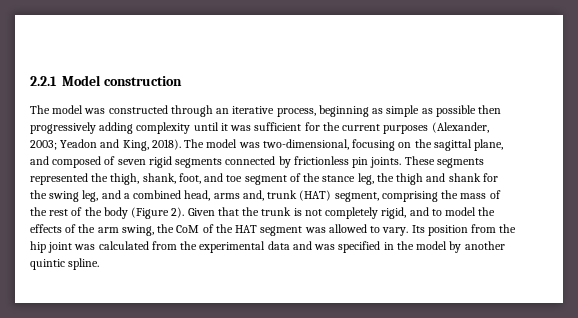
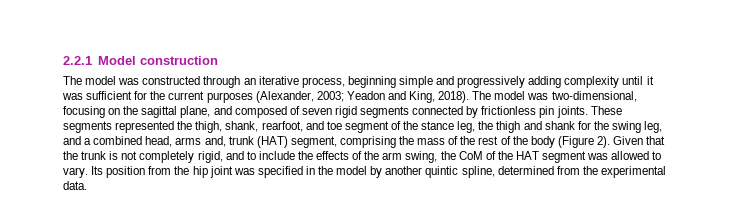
- The model was constructed through an iterative process, beginning as simple as possible then progressively adding complexity until it was sufficient for the current purposes (Alexander, 2003; Yeadon and King, 2018).
+ The model was constructed through an iterative process, beginning simple and progressively adding complexity until it was sufficient for the current purposes (Alexander, 2003; Yeadon and King, 2018).
- These segments represented the thigh, shank, foot, and toe segment of the stance leg, the thigh and shank for the swing leg, and a combined head, arms and, trunk (HAT) segment, comprising the mass of the rest of the body (Figure 2).
+ These segments represented the thigh, shank, rearfoot, and toe segment of the stance leg, the thigh and shank for the swing leg, and a combined head, arms and, trunk (HAT) segment, comprising the mass of the rest of the body (Figure 2).
- Given that the trunk is not completely rigid, and to model the effects of the arm swing, the CoM of the HAT segment was allowed to vary.
+ Given that the trunk is not completely rigid, and to include the effects of the arm swing, the CoM of the HAT segment was allowed to vary.
- Its position from the hip joint was calculated from the experimental data and was specified in the model by another quintic spline.
+ Its position from the hip joint was specified in the model by another quintic spline, determined from the experimental data.

